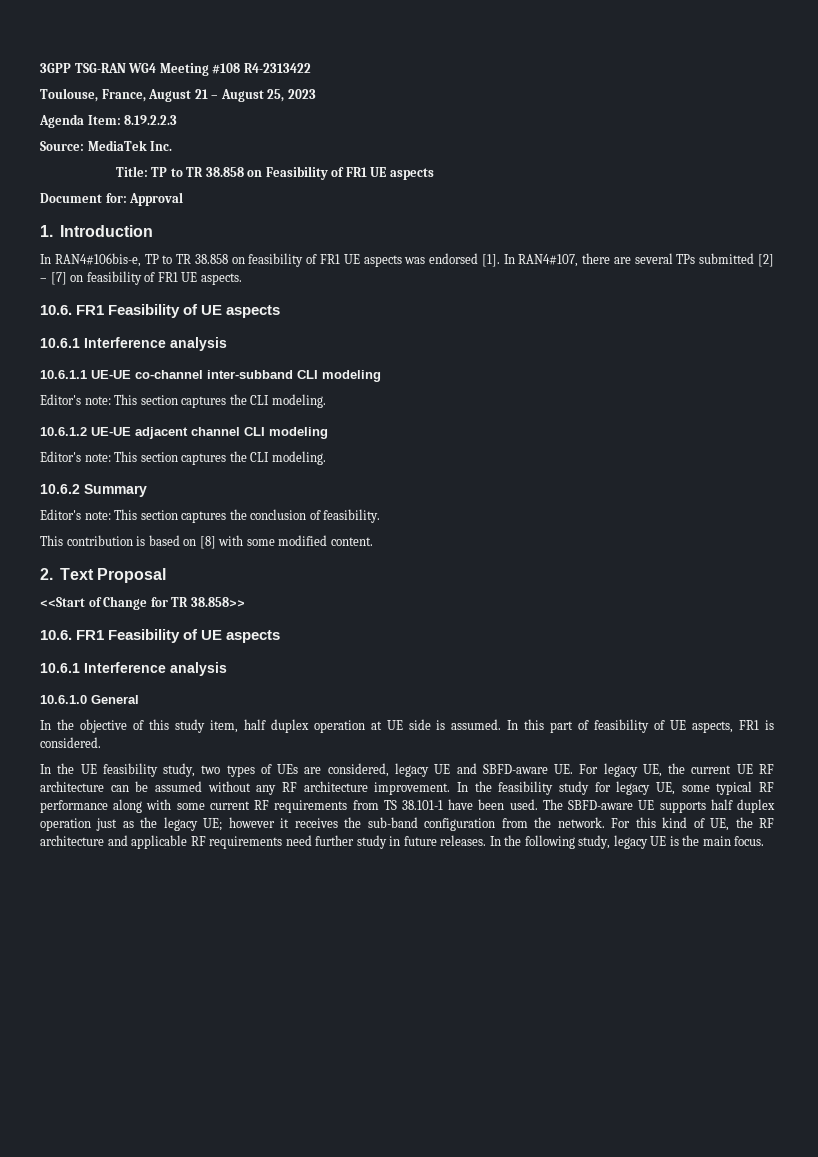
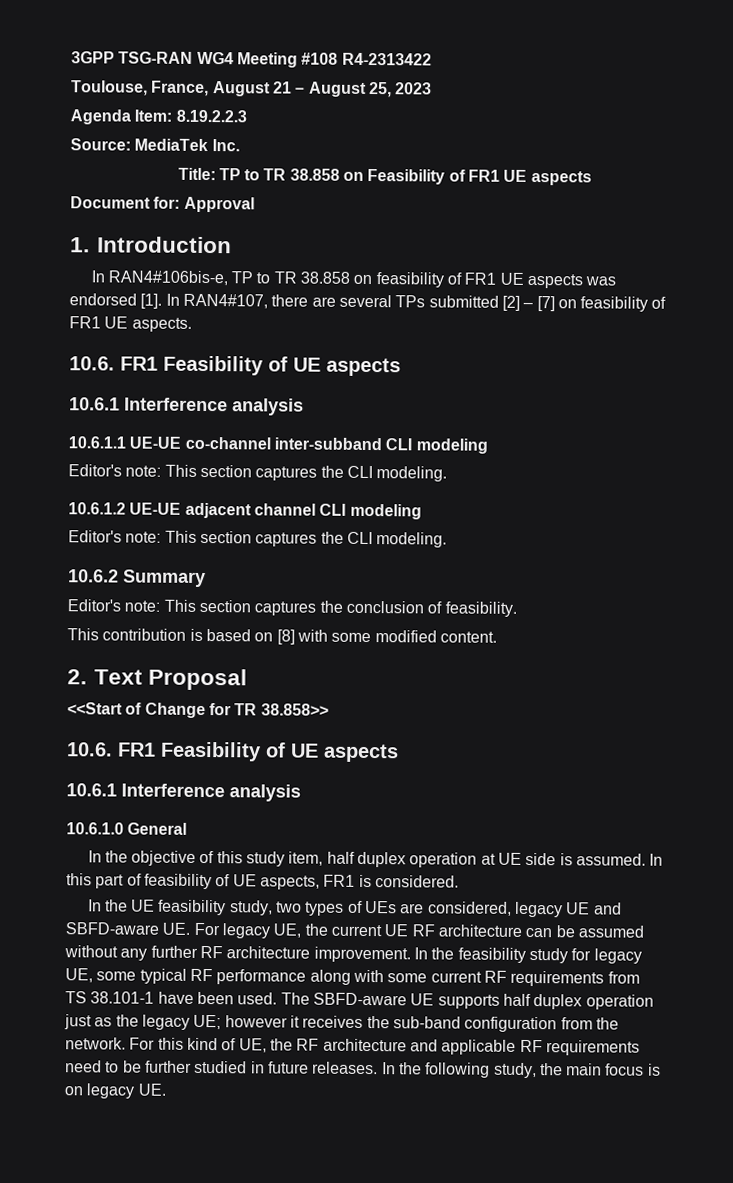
- In the UE feasibility study, two types of UEs are considered, legacy UE and SBFD-aware UE. For legacy UE, the current UE RF architecture can be assumed without any RF architecture improvement.
+ In the UE feasibility study, two types of UEs are considered, legacy UE and SBFD-aware UE. For legacy UE, the current UE RF architecture can be assumed without any further RF architecture improvement.
- For this kind of UE, the RF architecture and applicable RF requirements need further study in future releases.
+ For this kind of UE, the RF architecture and applicable RF requirements need to be further studied in future releases.
- In the following study, legacy UE is the main focus.
+ In the following study, the main focus is on legacy UE.

